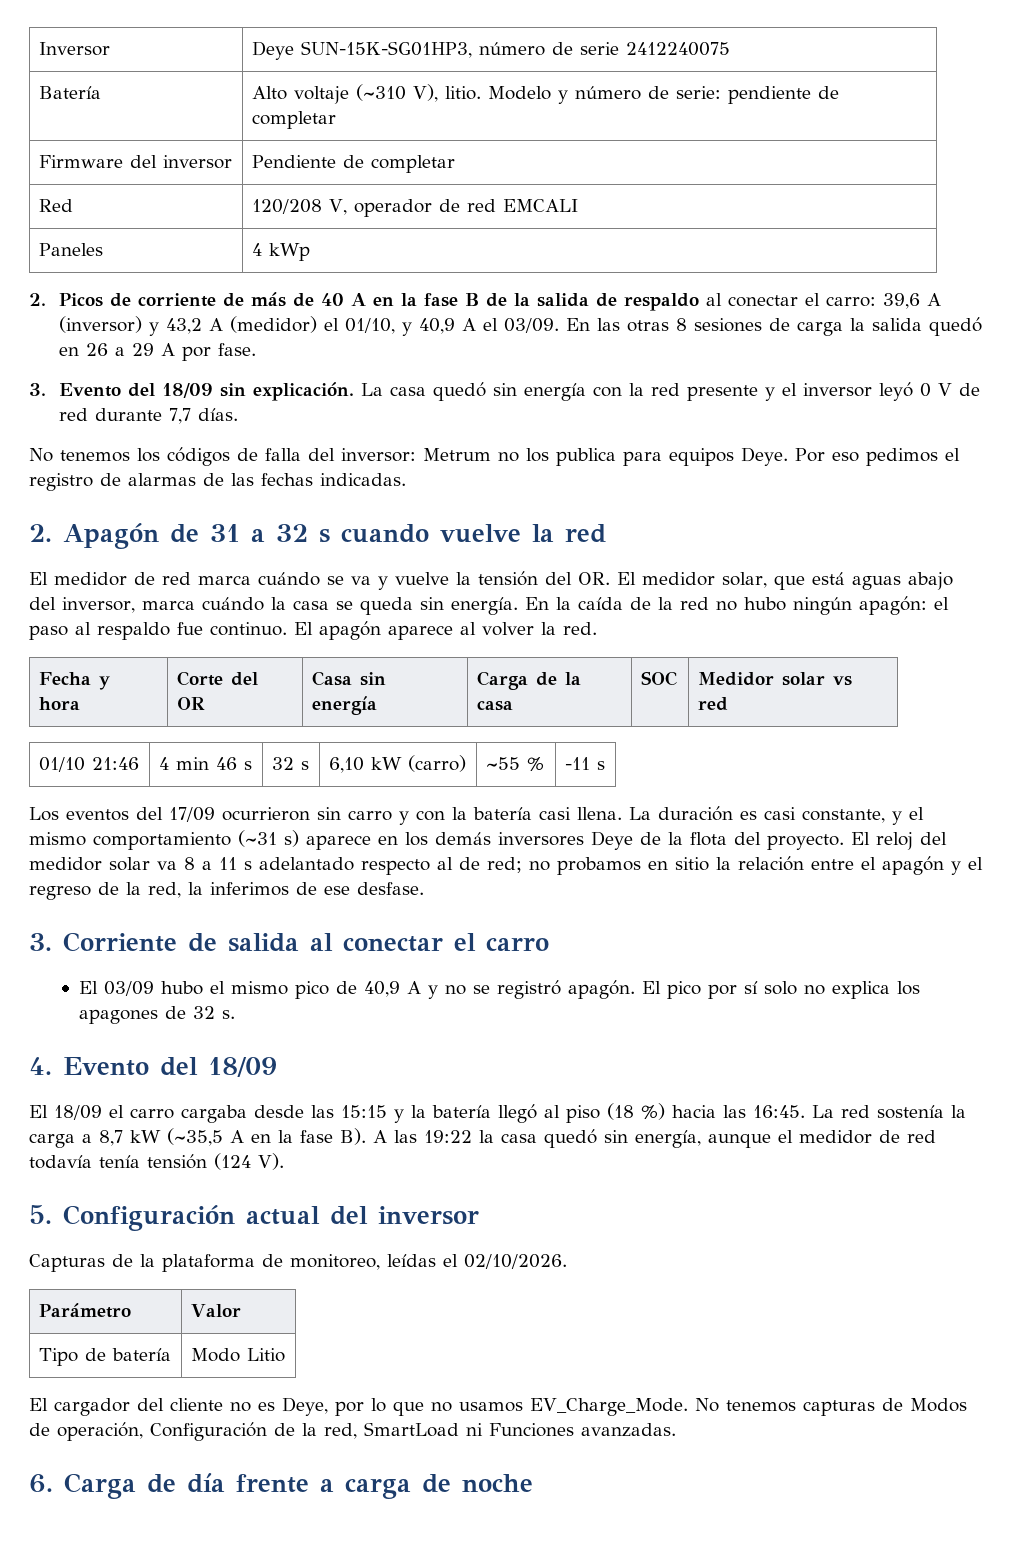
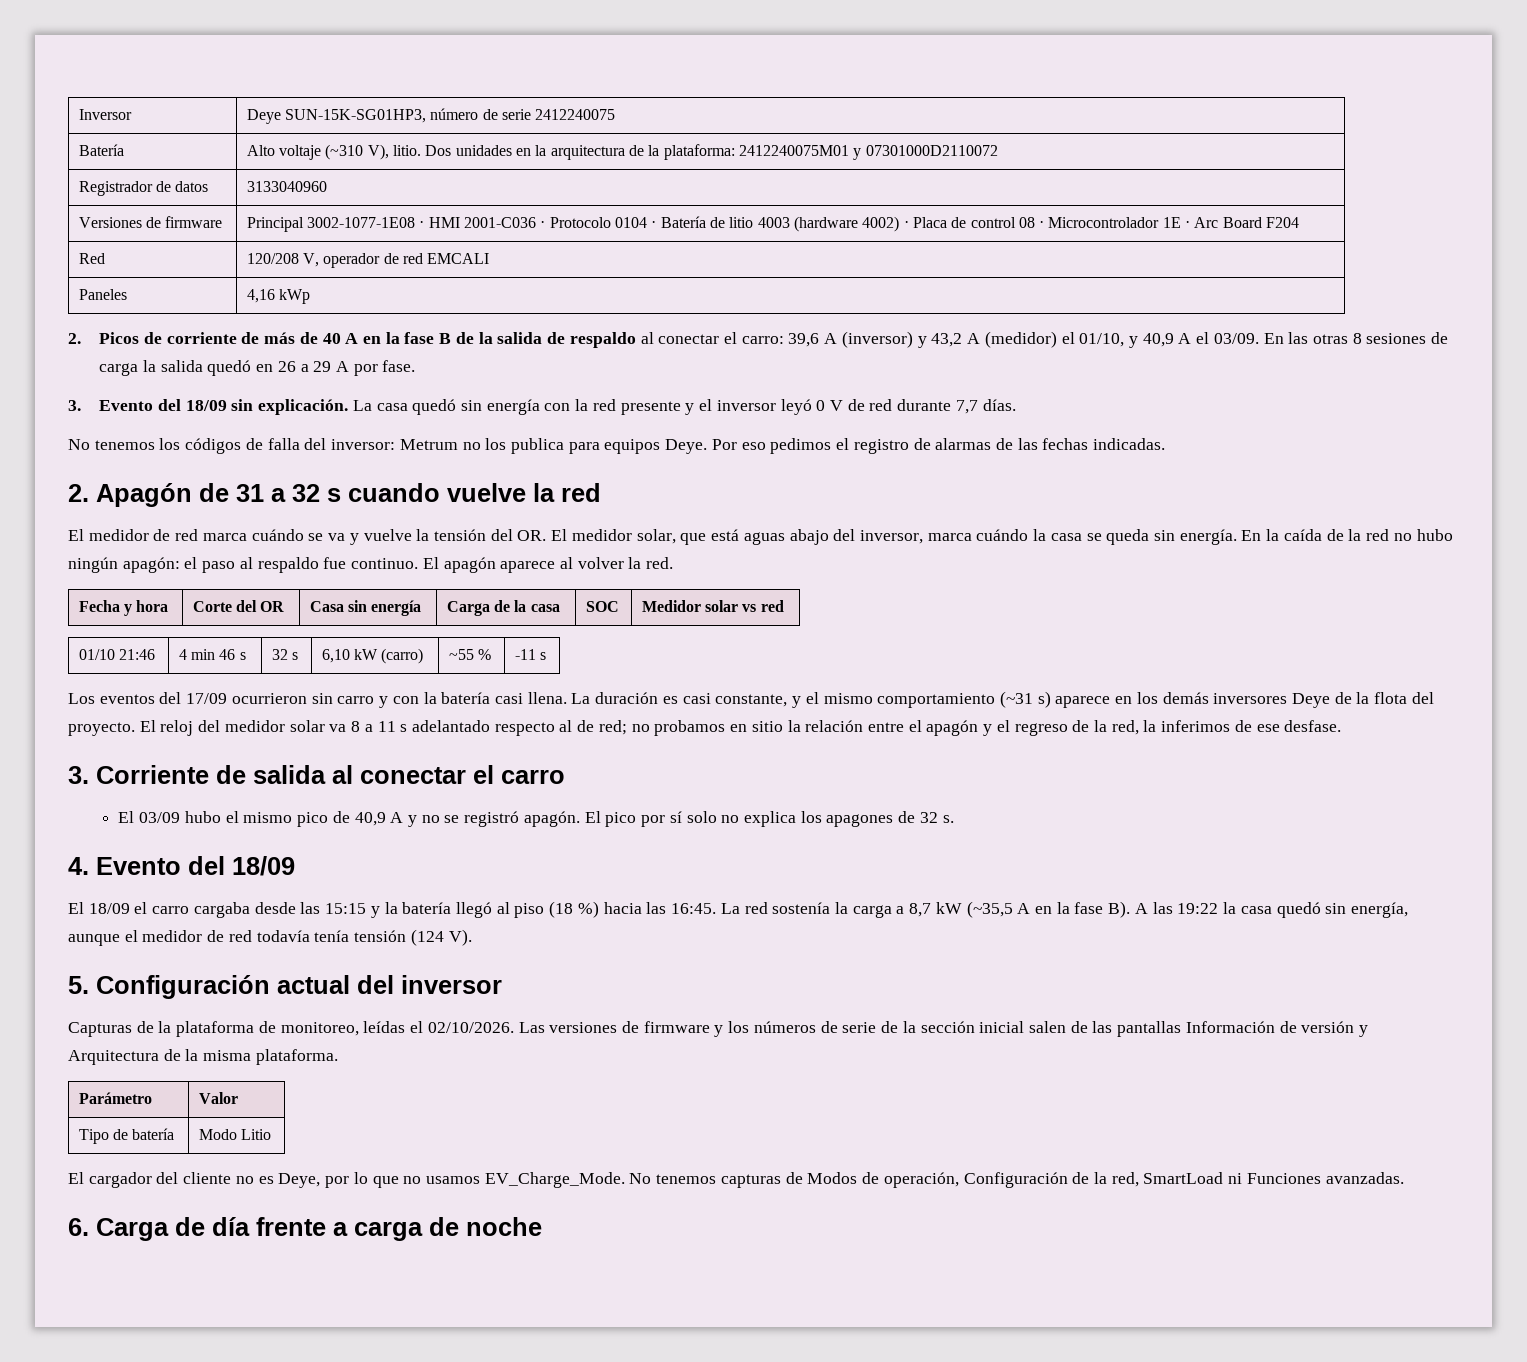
- Batería | Alto voltaje (~310 V), litio. Modelo y número de serie: pendiente de completar
- Firmware del inversor | Pendiente de completar
+ Batería | Alto voltaje (~310 V), litio. Dos unidades en la arquitectura de la plataforma: 2412240075M01 y 07301000D2110072
+ Registrador de datos | 3133040960
+ Versiones de firmware | Principal 3002-1077-1E08 · HMI 2001-C036 · Protocolo 0104 · Batería de litio 4003 (hardware 4002) · Placa de control 08 · Microcontrolador 1E · Arc Board F204
- Paneles | 4 kWp
+ Paneles | 4,16 kWp
+ Las versiones de firmware y los números de serie de la sección inicial salen de las pantallas Información de versión y Arquitectura de la misma plataforma.

